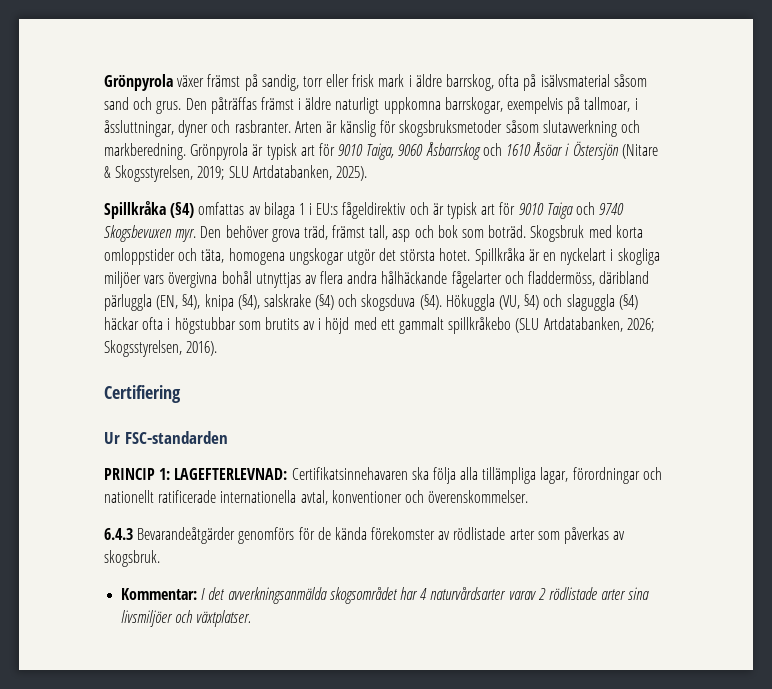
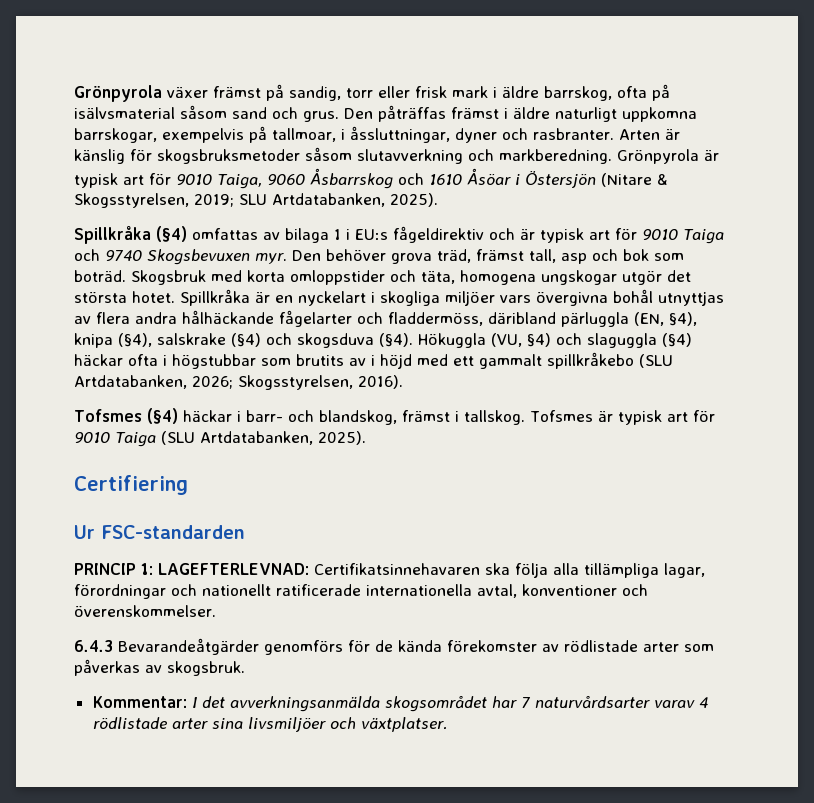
+ Tofsmes (§4) häckar i barr- och blandskog, främst i tallskog. Tofsmes är typisk art för 9010 Taiga (SLU Artdatabanken, 2025).
- Kommentar: I det avverkningsanmälda skogsområdet har 4 naturvårdsarter varav 2 rödlistade arter sina livsmiljöer och växtplatser.
+ Kommentar: I det avverkningsanmälda skogsområdet har 7 naturvårdsarter varav 4 rödlistade arter sina livsmiljöer och växtplatser.

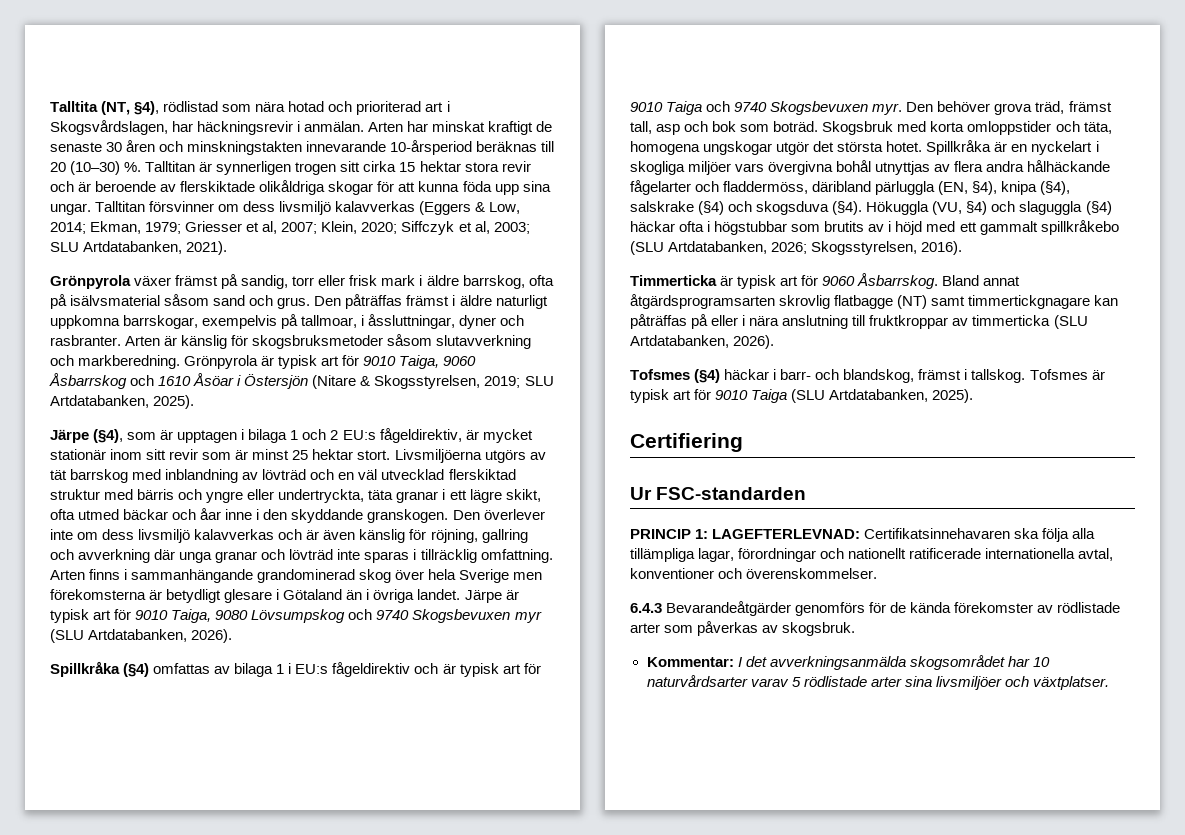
+ Talltita (NT, §4), rödlistad som nära hotad och prioriterad art i Skogsvårdslagen, har häckningsrevir i anmälan. Arten har minskat kraftigt de senaste 30 åren och minskningstakten innevarande 10-årsperiod beräknas till 20 (10–30) %. Talltitan är synnerligen trogen sitt cirka 15 hektar stora revir och är beroende av flerskiktade olikåldriga skogar för att kunna föda upp sina ungar. Talltitan försvinner om dess livsmiljö kalavverkas (Eggers & Low, 2014; Ekman, 1979; Griesser et al, 2007; Klein, 2020; Siffczyk et al, 2003; SLU Artdatabanken, 2021).
+ Järpe (§4), som är upptagen i bilaga 1 och 2 EU:s fågeldirektiv, är mycket stationär inom sitt revir som är minst 25 hektar stort. Livsmiljöerna utgörs av tät barrskog med inblandning av lövträd och en väl utvecklad flerskiktad struktur med bärris och yngre eller undertryckta, täta granar i ett lägre skikt, ofta utmed bäckar och åar inne i den skyddande granskogen. Den överlever inte om dess livsmiljö kalavverkas och är även känslig för röjning, gallring och avverkning där unga granar och lövträd inte sparas i tillräcklig omfattning. Arten finns i sammanhängande grandominerad skog över hela Sverige men förekomsterna är betydligt glesare i Götaland än i övriga landet. Järpe är typisk art för 9010 Taiga, 9080 Lövsumpskog och 9740 Skogsbevuxen myr (SLU Artdatabanken, 2026).
+ Timmerticka är typisk art för 9060 Åsbarrskog. Bland annat åtgärdsprogramsarten skrovlig flatbagge (NT) samt timmertickgnagare kan påträffas på eller i nära anslutning till fruktkroppar av timmerticka (SLU Artdatabanken, 2026).
- Kommentar: I det avverkningsanmälda skogsområdet har 7 naturvårdsarter varav 4 rödlistade arter sina livsmiljöer och växtplatser.
+ Kommentar: I det avverkningsanmälda skogsområdet har 10 naturvårdsarter varav 5 rödlistade arter sina livsmiljöer och växtplatser.

